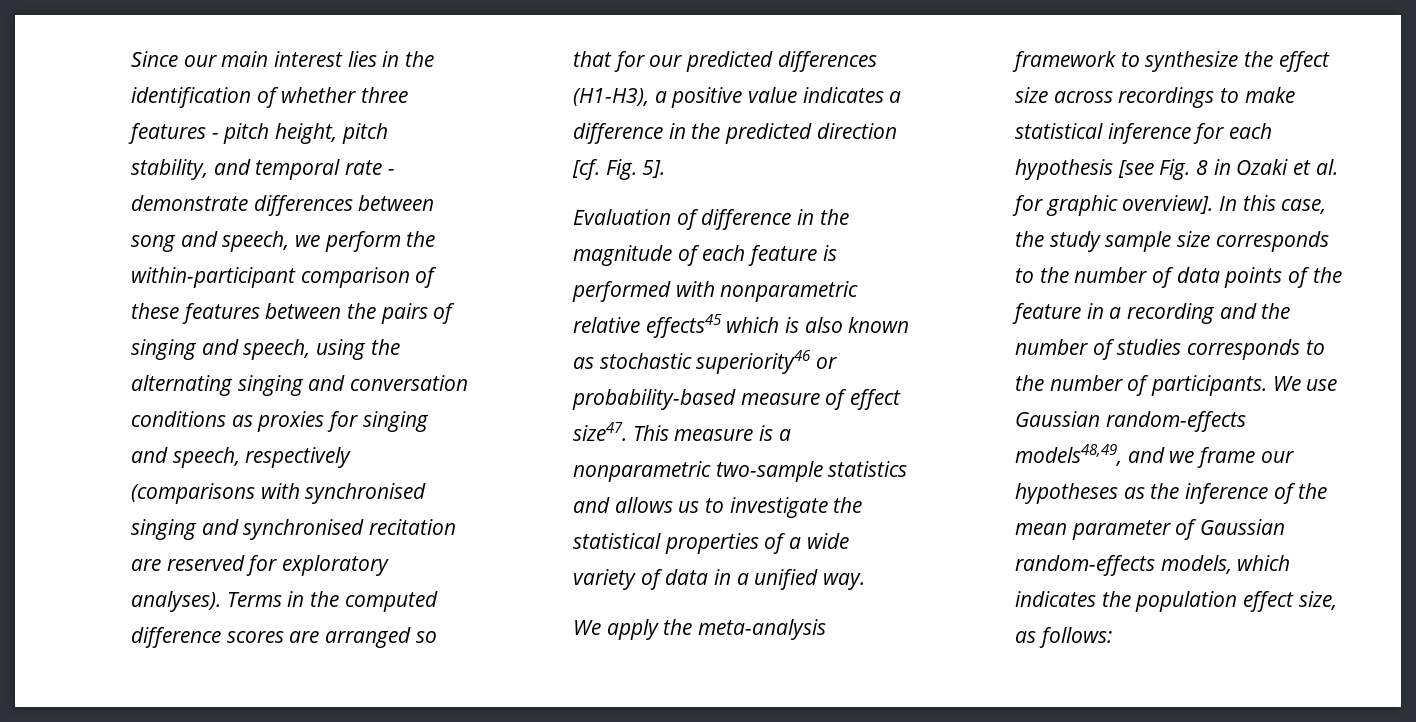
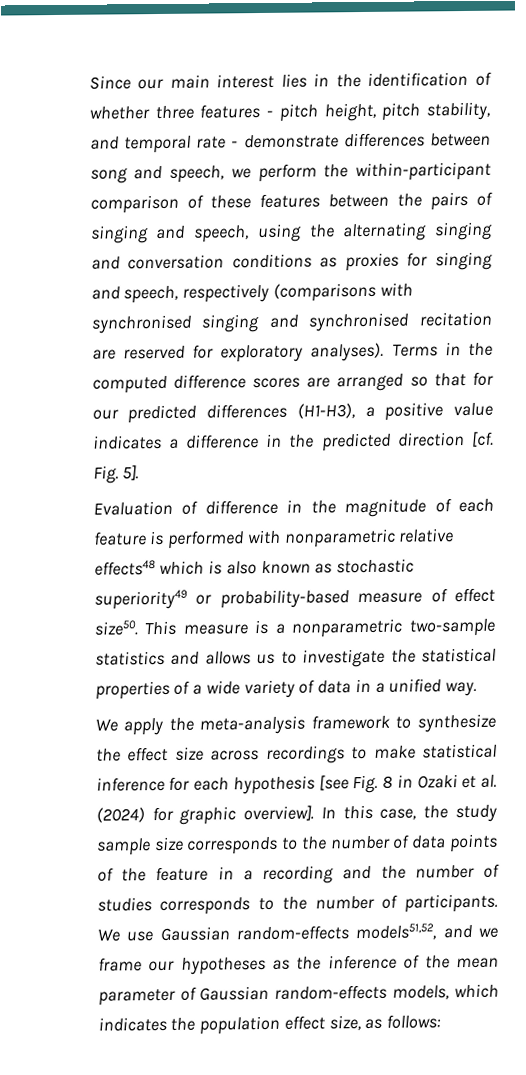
- Evaluation of difference in the magnitude of each feature is performed with nonparametric relative effects45 which is also known as stochastic superiority46 or probability-based measure of effect size47.
+ Evaluation of difference in the magnitude of each feature is performed with nonparametric relative effects48 which is also known as stochastic superiority49 or probability-based measure of effect size50.
- We apply the meta-analysis framework to synthesize the effect size across recordings to make statistical inference for each hypothesis [see Fig. 8 in Ozaki et al. for graphic overview].
+ We apply the meta-analysis framework to synthesize the effect size across recordings to make statistical inference for each hypothesis [see Fig. 8 in Ozaki et al. (2024) for graphic overview].
- We use Gaussian random-effects models48,49, and we frame our hypotheses as the inference of the mean parameter of Gaussian random-effects models, which indicates the population effect size, as follows:
+ We use Gaussian random-effects models51,52, and we frame our hypotheses as the inference of the mean parameter of Gaussian random-effects models, which indicates the population effect size, as follows:

